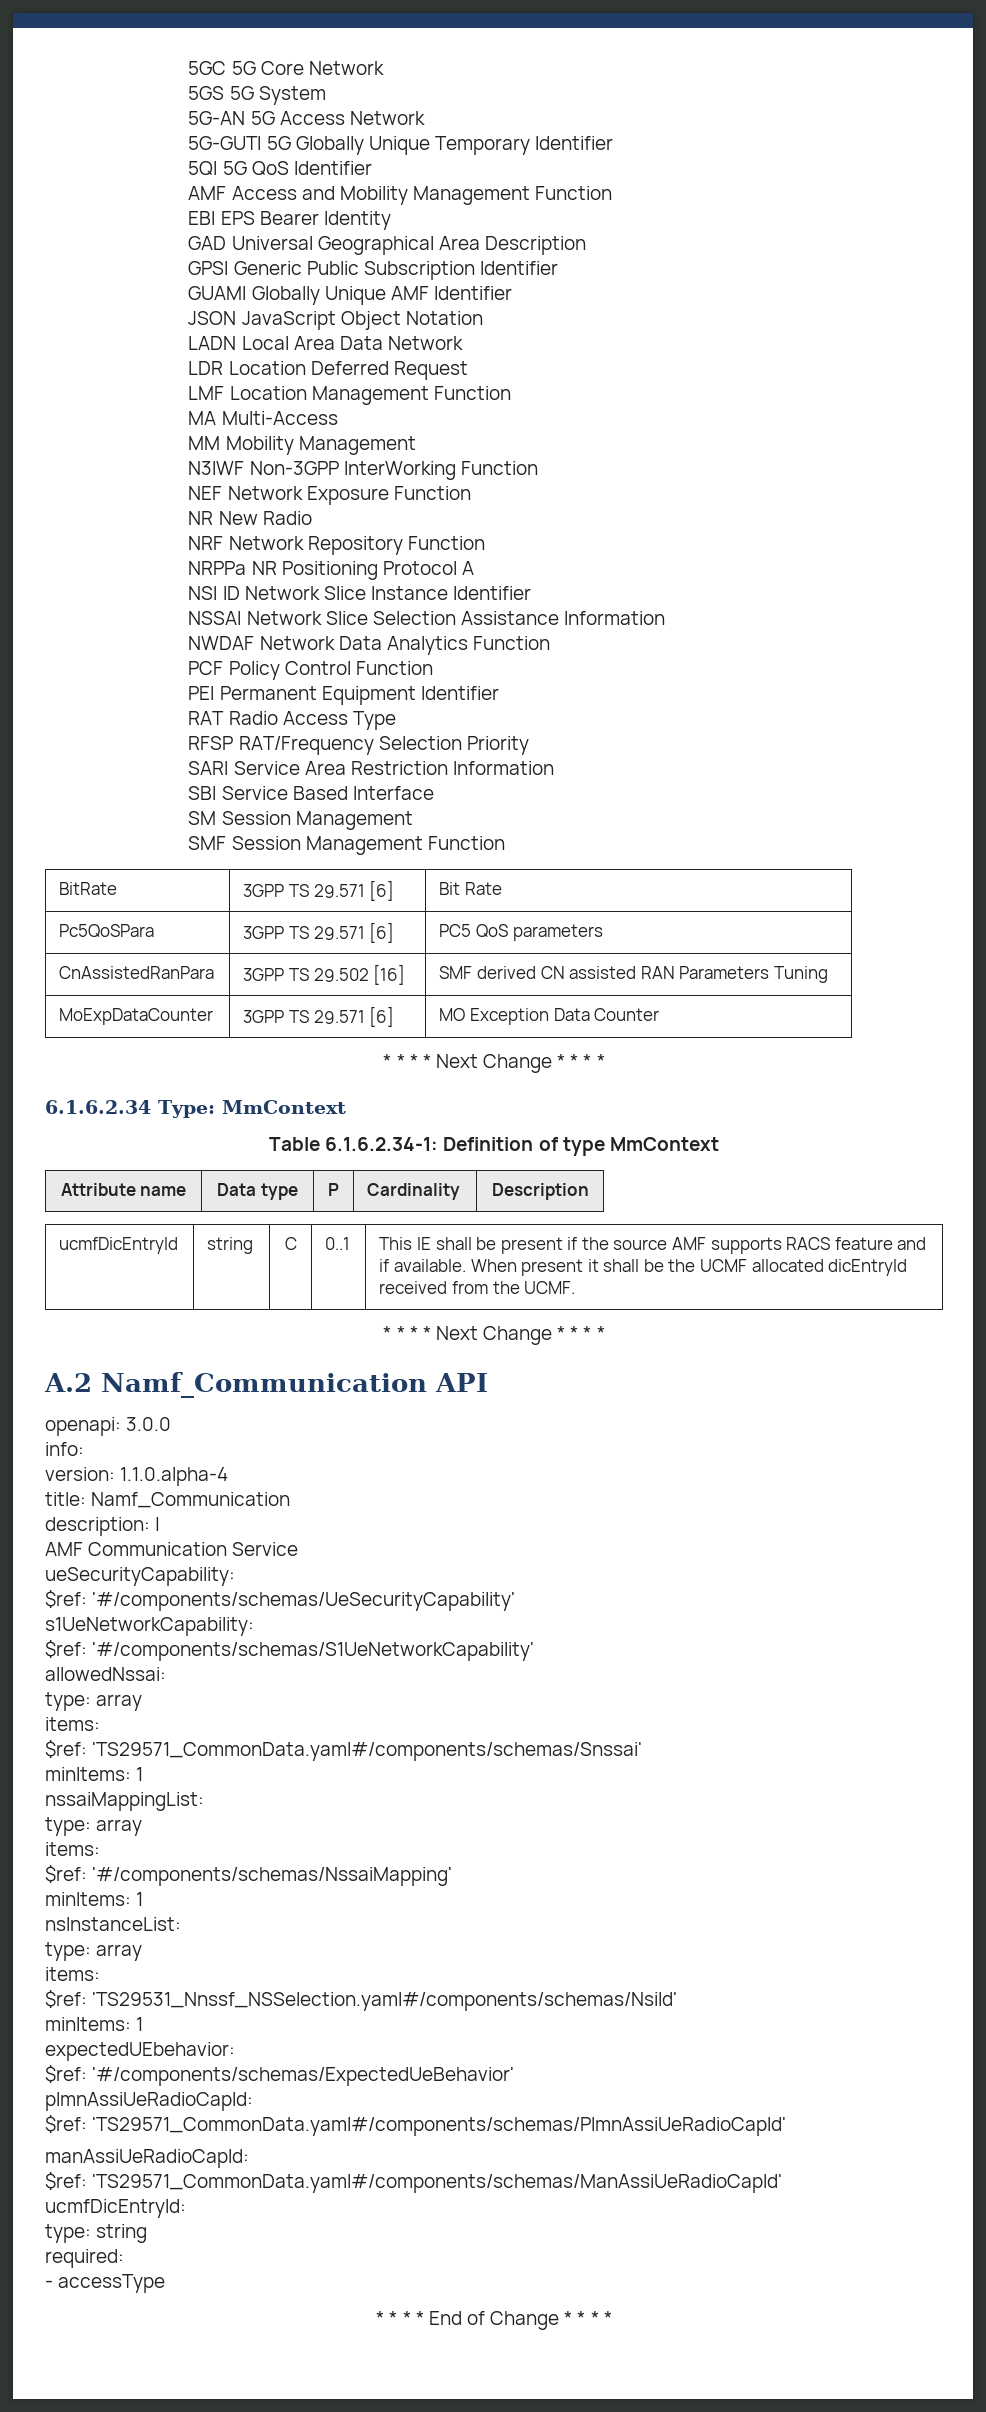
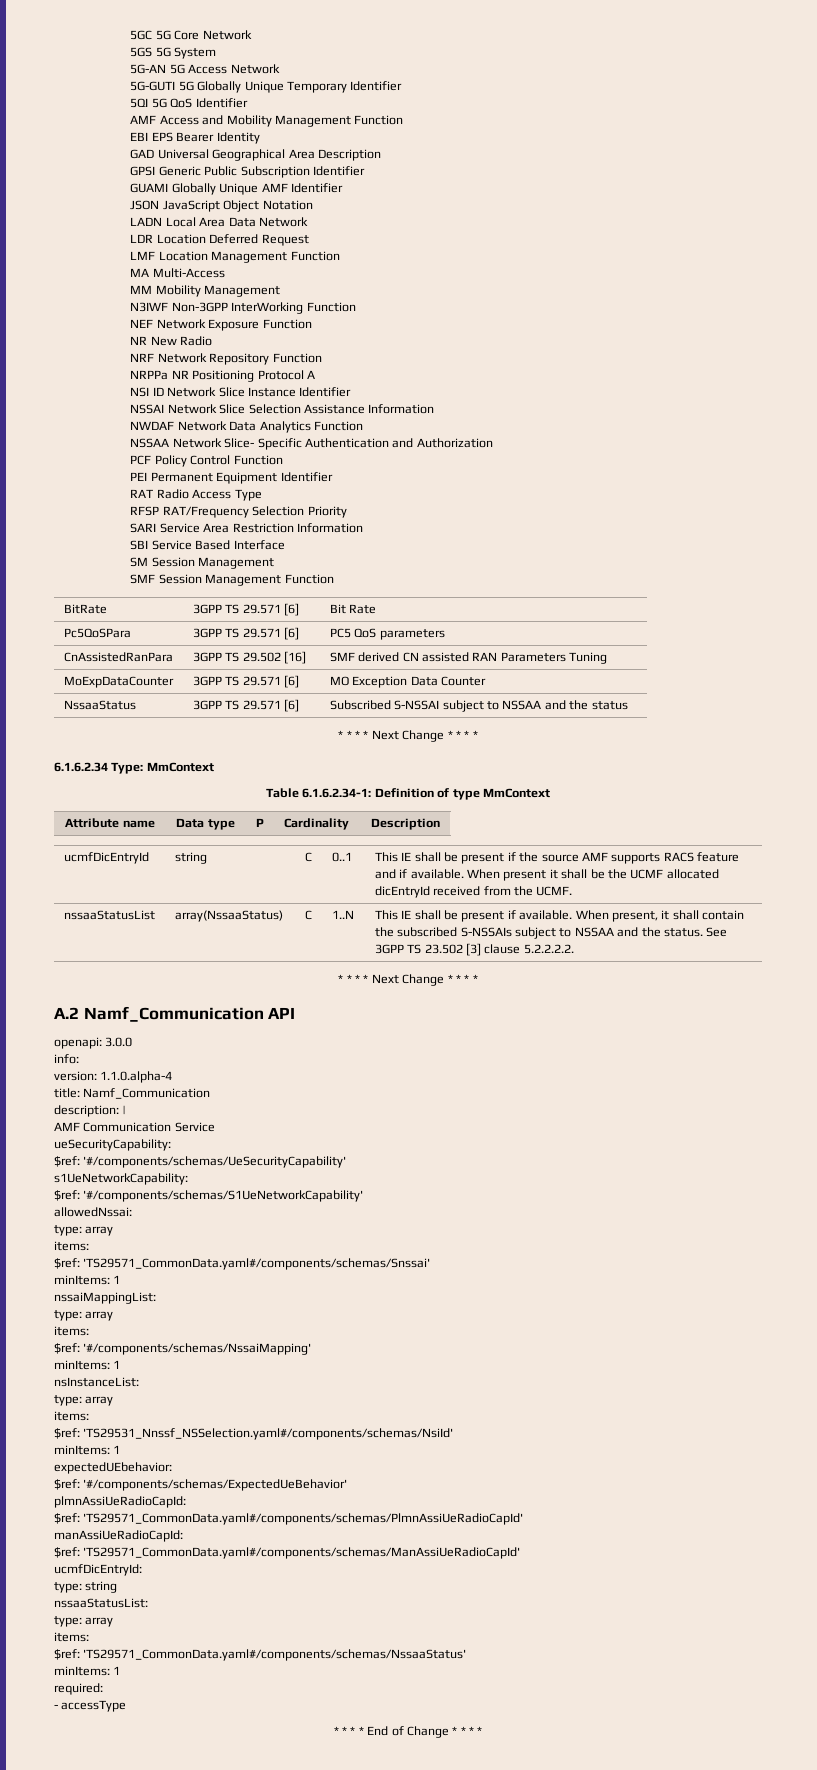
+ NSSAA Network Slice- Specific Authentication and Authorization
+ NssaaStatus | 3GPP TS 29.571 [6] | Subscribed S-NSSAI subject to NSSAA and the status
+ nssaaStatusList | array(NssaaStatus) | C | 1..N | This IE shall be present if available. When present, it shall contain the subscribed S-NSSAIs subject to NSSAA and the status. See 3GPP TS 23.502 [3] clause 5.2.2.2.2.
+ nssaaStatusList:
+ type: array
+ items:
+ $ref: 'TS29571_CommonData.yaml#/components/schemas/NssaaStatus'
+ minItems: 1

